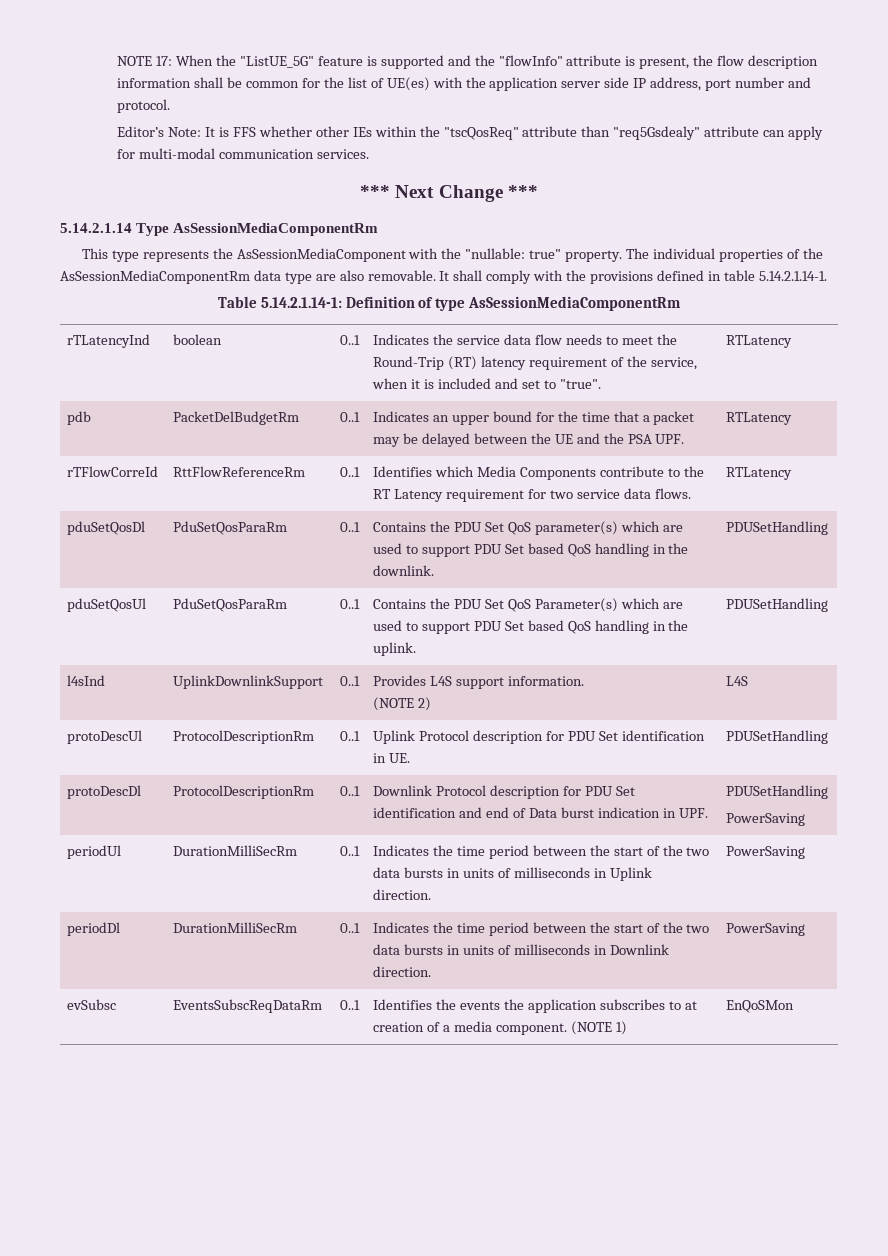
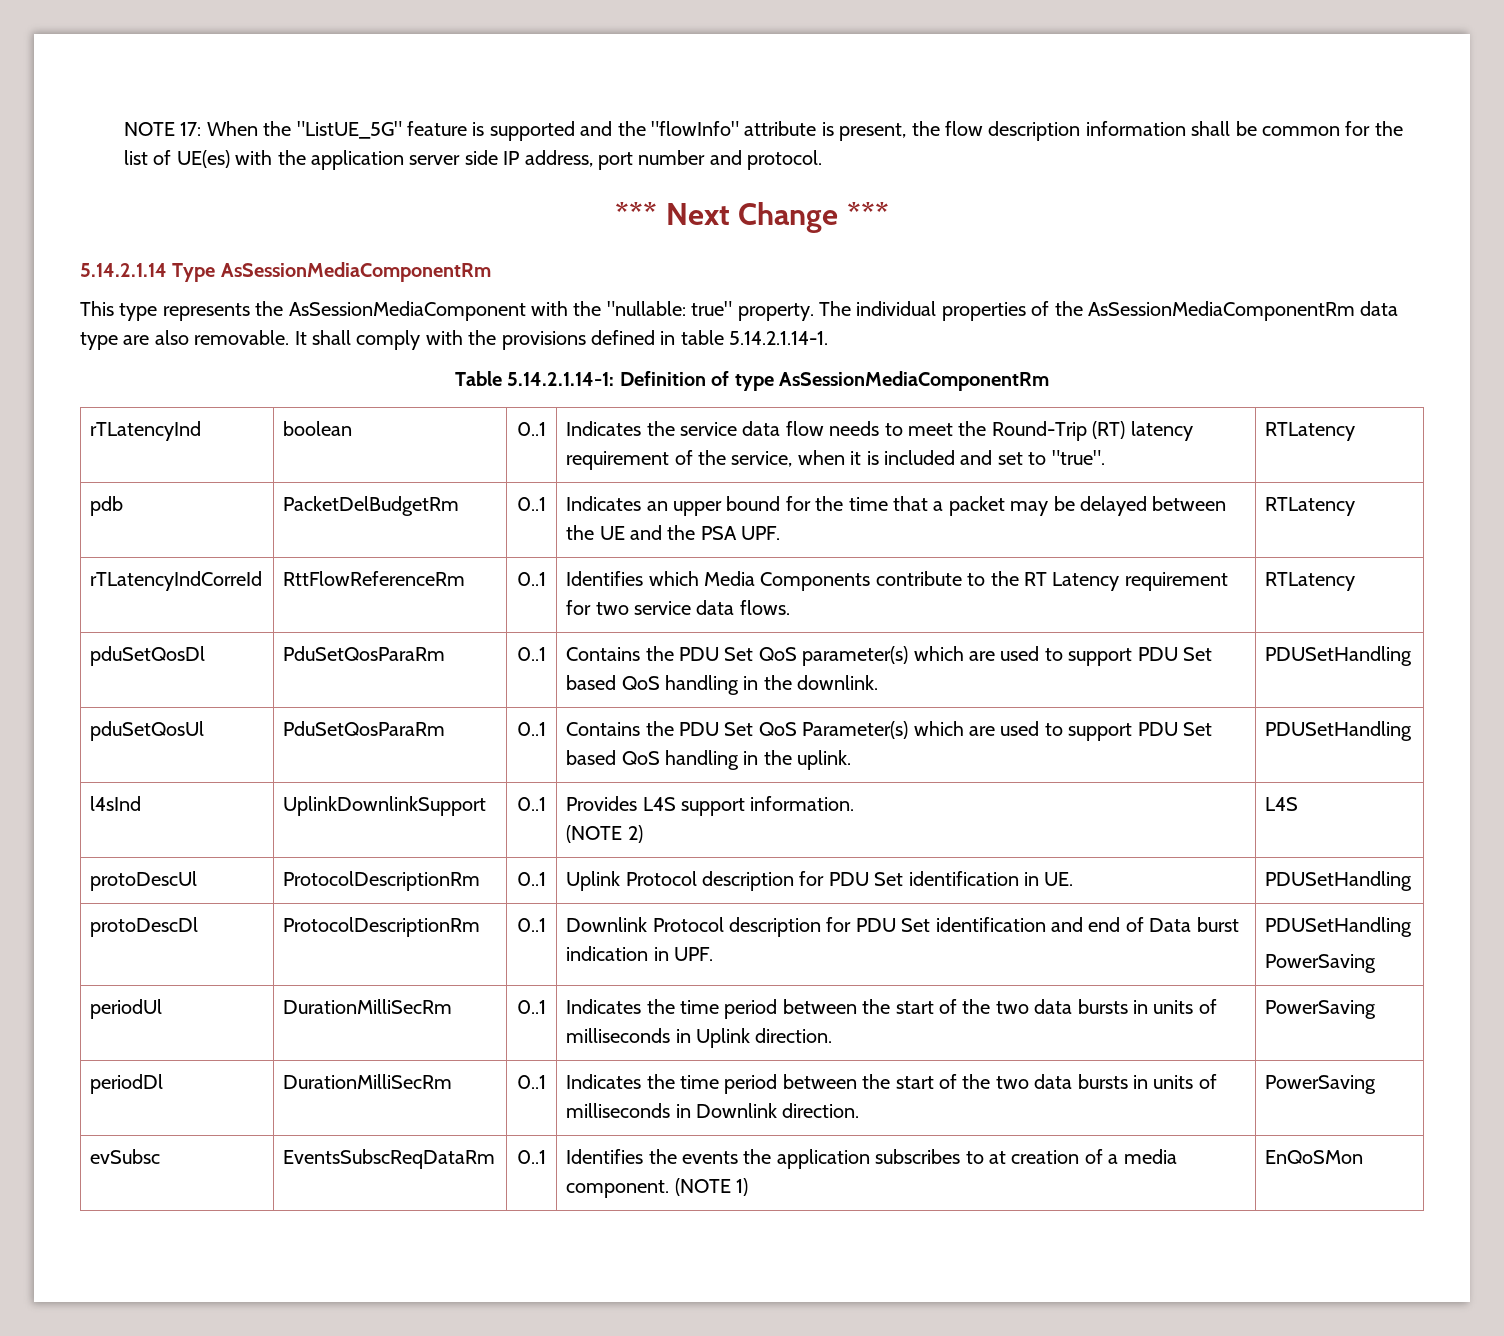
- Editor’s Note: It is FFS whether other IEs within the "tscQosReq" attribute than "req5Gsdealy" attribute can apply for multi-modal communication services.
- rTFlowCorreId | RttFlowReferenceRm | 0..1 | Identifies which Media Components contribute to the RT Latency requirement for two service data flows. | RTLatency
+ rTLatencyIndCorreId | RttFlowReferenceRm | 0..1 | Identifies which Media Components contribute to the RT Latency requirement for two service data flows. | RTLatency

